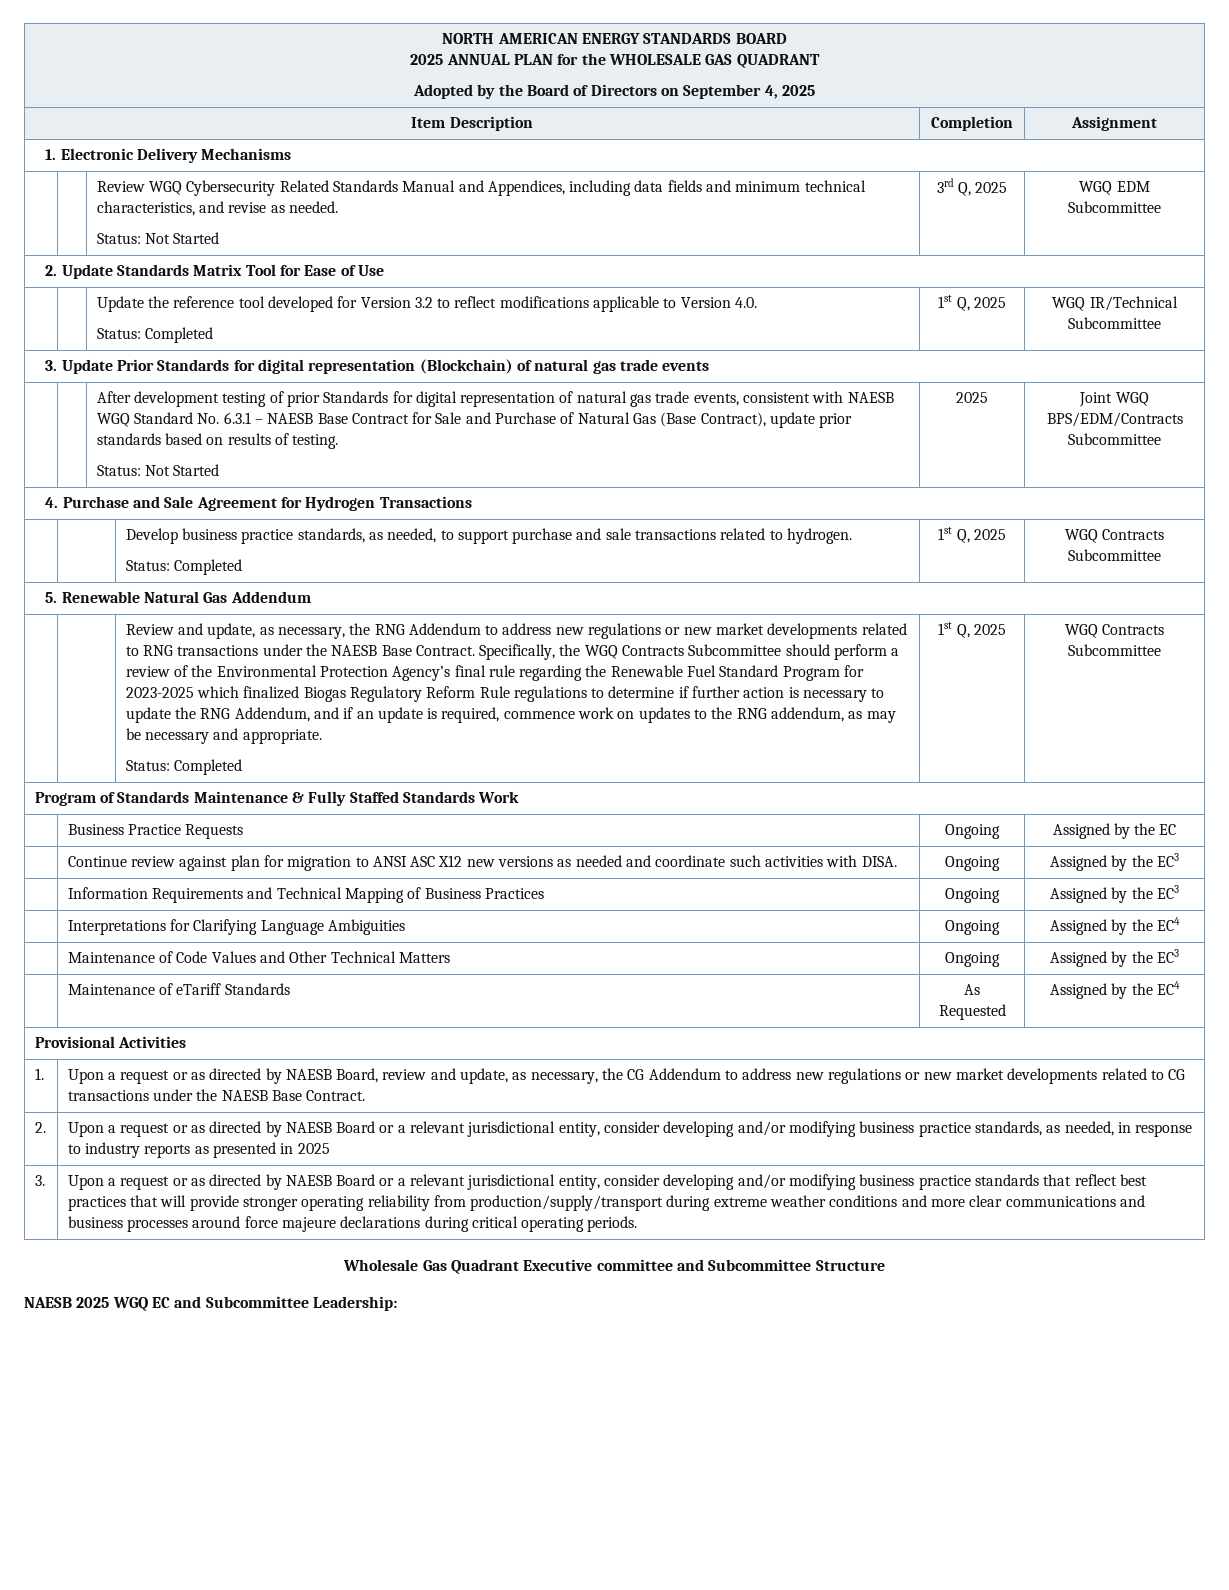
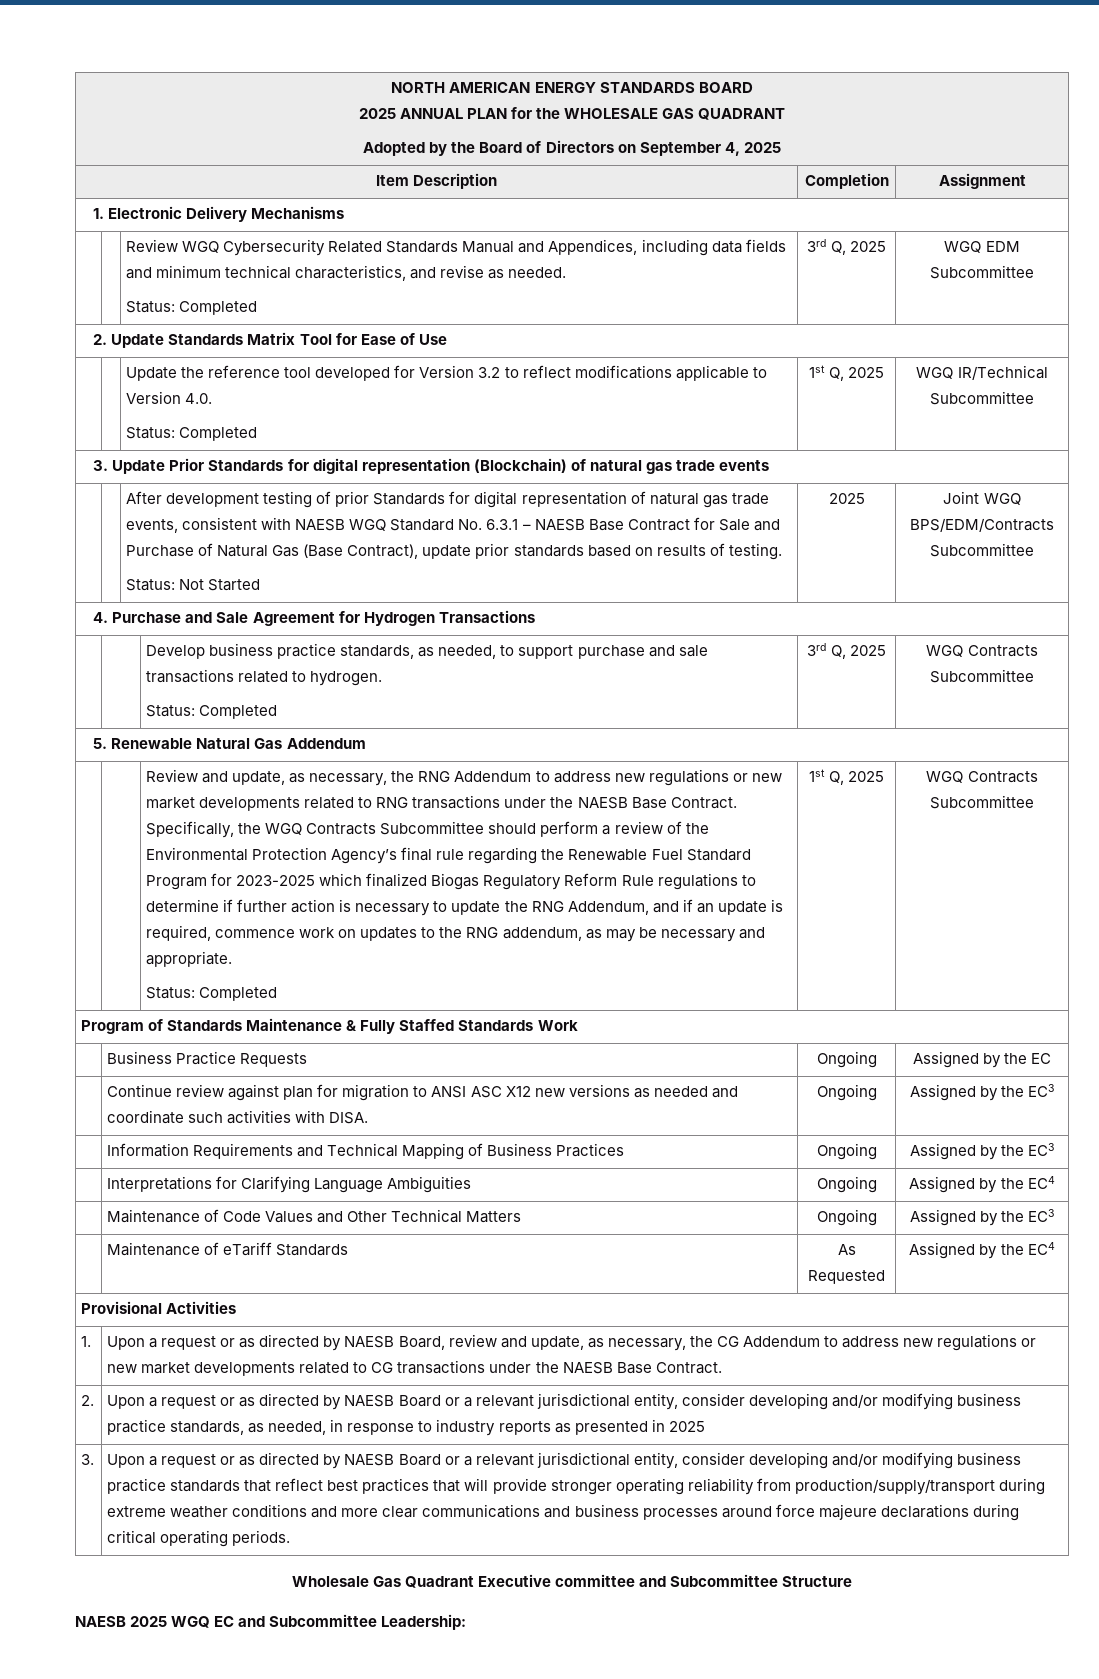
  | | Review WGQ Cybersecurity Related Standards Manual and Appendices, including data fields and minimum technical characteristics, and revise as needed.
- Status: Not Started | 3rd Q, 2025 | WGQ EDM Subcommittee
+ Status: Completed | 3rd Q, 2025 | WGQ EDM Subcommittee
  | | Develop business practice standards, as needed, to support purchase and sale transactions related to hydrogen.
- Status: Completed | 1st Q, 2025 | WGQ Contracts Subcommittee
+ Status: Completed | 3rd Q, 2025 | WGQ Contracts Subcommittee

